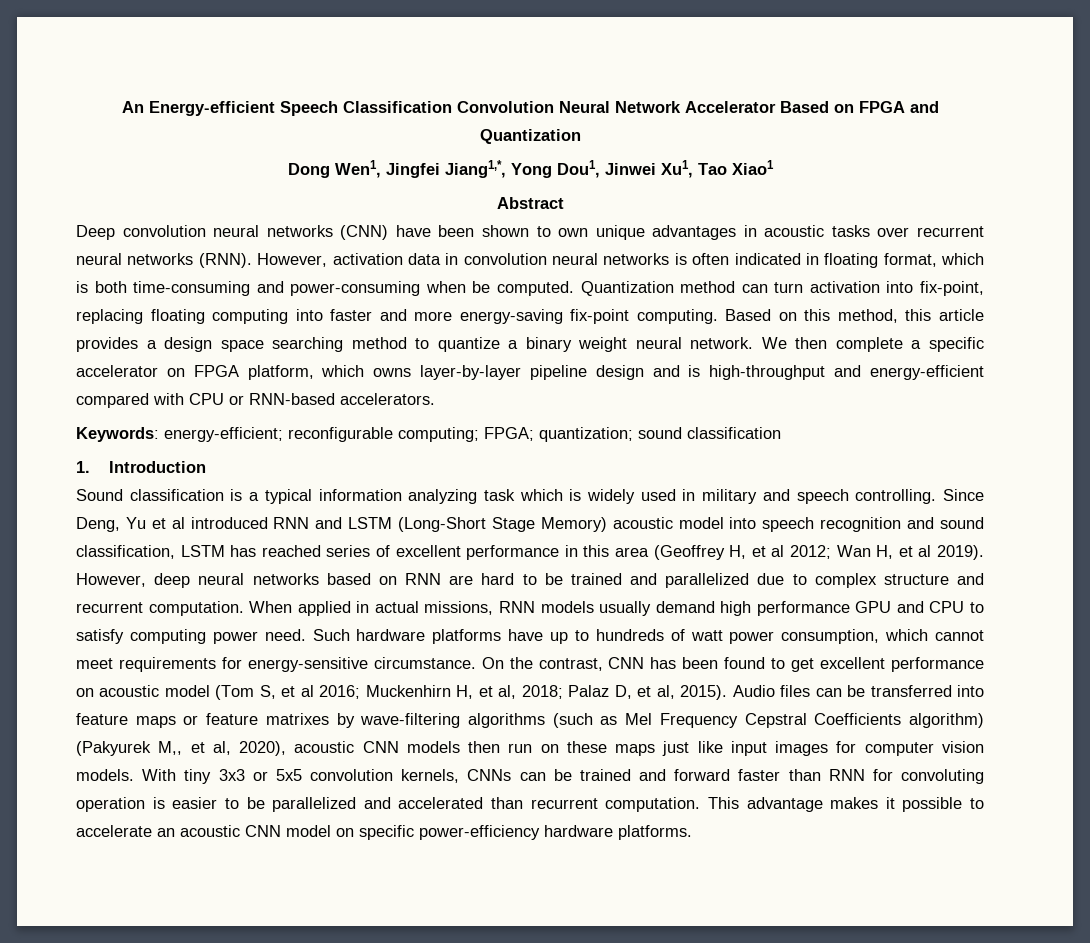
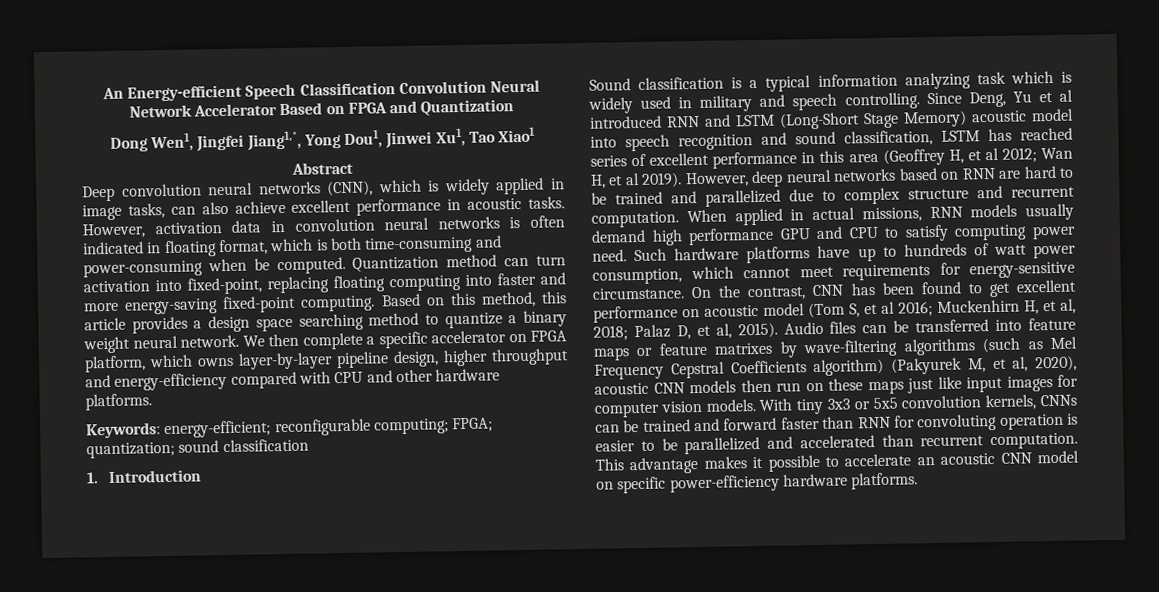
- Deep convolution neural networks (CNN) have been shown to own unique advantages in acoustic tasks over recurrent neural networks (RNN).
+ Deep convolution neural networks (CNN), which is widely applied in image tasks, can also achieve excellent performance in acoustic tasks.
- Quantization method can turn activation into fix-point, replacing floating computing into faster and more energy-saving fix-point computing.
+ Quantization method can turn activation into fixed-point, replacing floating computing into faster and more energy-saving fixed-point computing.
- We then complete a specific accelerator on FPGA platform, which owns layer-by-layer pipeline design and is high-throughput and energy-efficient compared with CPU or RNN-based accelerators.
+ We then complete a specific accelerator on FPGA platform, which owns layer-by-layer pipeline design, higher throughput and energy-efficiency compared with CPU and other hardware platforms.
- Audio files can be transferred into feature maps or feature matrixes by wave-filtering algorithms (such as Mel Frequency Cepstral Coefficients algorithm) (Pakyurek M,, et al, 2020), acoustic CNN models then run on these maps just like input images for computer vision models.
+ Audio files can be transferred into feature maps or feature matrixes by wave-filtering algorithms (such as Mel Frequency Cepstral Coefficients algorithm) (Pakyurek M, et al, 2020), acoustic CNN models then run on these maps just like input images for computer vision models.

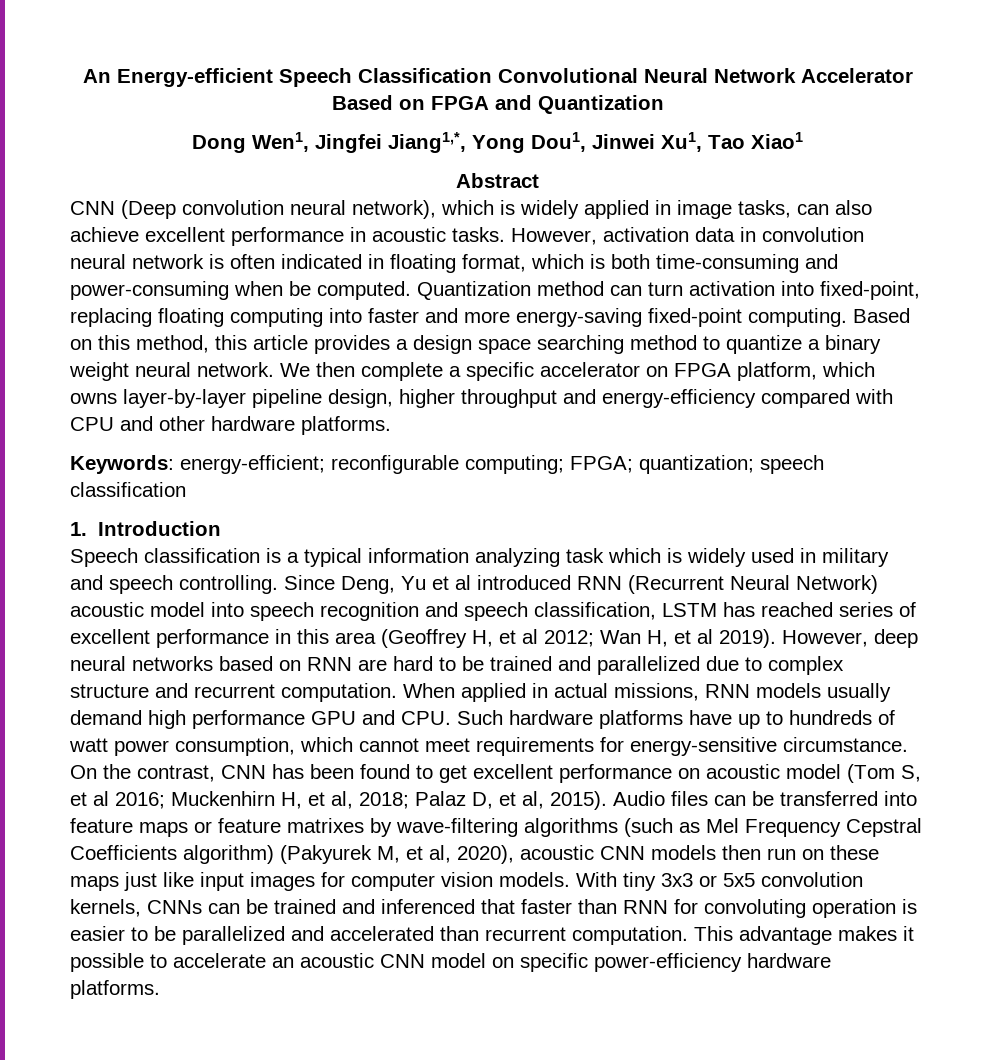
- An Energy-efficient Speech Classification Convolution Neural Network Accelerator Based on FPGA and Quantization
+ An Energy-efficient Speech Classification Convolutional Neural Network Accelerator Based on FPGA and Quantization
- Deep convolution neural networks (CNN), which is widely applied in image tasks, can also achieve excellent performance in acoustic tasks.
+ CNN (Deep convolution neural network), which is widely applied in image tasks, can also achieve excellent performance in acoustic tasks.
- However, activation data in convolution neural networks is often indicated in floating format, which is both time-consuming and power-consuming when be computed.
+ However, activation data in convolution neural network is often indicated in floating format, which is both time-consuming and power-consuming when be computed.
- Keywords: energy-efficient; reconfigurable computing; FPGA; quantization; sound classification
+ Keywords: energy-efficient; reconfigurable computing; FPGA; quantization; speech classification
- Sound classification is a typical information analyzing task which is widely used in military and speech controlling.
+ Speech classification is a typical information analyzing task which is widely used in military and speech controlling.
- Since Deng, Yu et al introduced RNN and LSTM (Long-Short Stage Memory) acoustic model into speech recognition and sound classification, LSTM has reached series of excellent performance in this area (Geoffrey H, et al 2012; Wan H, et al 2019).
+ Since Deng, Yu et al introduced RNN (Recurrent Neural Network) acoustic model into speech recognition and speech classification, LSTM has reached series of excellent performance in this area (Geoffrey H, et al 2012; Wan H, et al 2019).
- When applied in actual missions, RNN models usually demand high performance GPU and CPU to satisfy computing power need. Such hardware platforms have up to hundreds of watt power consumption, which cannot meet requirements for energy-sensitive circumstance.
+ When applied in actual missions, RNN models usually demand high performance GPU and CPU. Such hardware platforms have up to hundreds of watt power consumption, which cannot meet requirements for energy-sensitive circumstance.
- With tiny 3x3 or 5x5 convolution kernels, CNNs can be trained and forward faster than RNN for convoluting operation is easier to be parallelized and accelerated than recurrent computation.
+ With tiny 3x3 or 5x5 convolution kernels, CNNs can be trained and inferenced that faster than RNN for convoluting operation is easier to be parallelized and accelerated than recurrent computation.

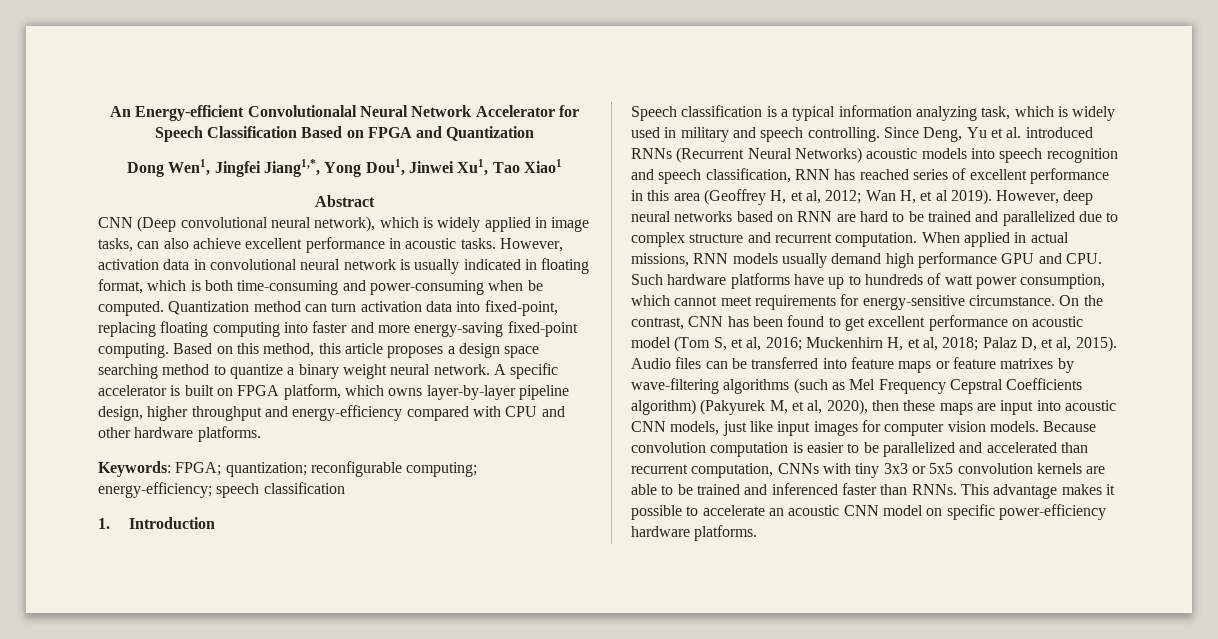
- An Energy-efficient Speech Classification Convolutional Neural Network Accelerator Based on FPGA and Quantization
+ An Energy-efficient Convolutionalal Neural Network Accelerator for Speech Classification Based on FPGA and Quantization
- CNN (Deep convolution neural network), which is widely applied in image tasks, can also achieve excellent performance in acoustic tasks.
+ CNN (Deep convolutional neural network), which is widely applied in image tasks, can also achieve excellent performance in acoustic tasks.
- However, activation data in convolution neural network is often indicated in floating format, which is both time-consuming and power-consuming when be computed.
+ However, activation data in convolutional neural network is usually indicated in floating format, which is both time-consuming and power-consuming when be computed.
- Quantization method can turn activation into fixed-point, replacing floating computing into faster and more energy-saving fixed-point computing.
+ Quantization method can turn activation data into fixed-point, replacing floating computing into faster and more energy-saving fixed-point computing.
- Based on this method, this article provides a design space searching method to quantize a binary weight neural network.
+ Based on this method, this article proposes a design space searching method to quantize a binary weight neural network.
- We then complete a specific accelerator on FPGA platform, which owns layer-by-layer pipeline design, higher throughput and energy-efficiency compared with CPU and other hardware platforms.
+ A specific accelerator is built on FPGA platform, which owns layer-by-layer pipeline design, higher throughput and energy-efficiency compared with CPU and other hardware platforms.
- Keywords: energy-efficient; reconfigurable computing; FPGA; quantization; speech classification
+ Keywords: FPGA; quantization; reconfigurable computing; energy-efficiency; speech classification
- Speech classification is a typical information analyzing task which is widely used in military and speech controlling.
+ Speech classification is a typical information analyzing task, which is widely used in military and speech controlling.
- Since Deng, Yu et al introduced RNN (Recurrent Neural Network) acoustic model into speech recognition and speech classification, LSTM has reached series of excellent performance in this area (Geoffrey H, et al 2012; Wan H, et al 2019).
+ Since Deng, Yu et al. introduced RNNs (Recurrent Neural Networks) acoustic models into speech recognition and speech classification, RNN has reached series of excellent performance in this area (Geoffrey H, et al, 2012; Wan H, et al 2019).
- On the contrast, CNN has been found to get excellent performance on acoustic model (Tom S, et al 2016; Muckenhirn H, et al, 2018; Palaz D, et al, 2015).
+ On the contrast, CNN has been found to get excellent performance on acoustic model (Tom S, et al, 2016; Muckenhirn H, et al, 2018; Palaz D, et al, 2015).
- Audio files can be transferred into feature maps or feature matrixes by wave-filtering algorithms (such as Mel Frequency Cepstral Coefficients algorithm) (Pakyurek M, et al, 2020), acoustic CNN models then run on these maps just like input images for computer vision models.
+ Audio files can be transferred into feature maps or feature matrixes by wave-filtering algorithms (such as Mel Frequency Cepstral Coefficients algorithm) (Pakyurek M, et al, 2020), then these maps are input into acoustic CNN models, just like input images for computer vision models.
- With tiny 3x3 or 5x5 convolution kernels, CNNs can be trained and inferenced that faster than RNN for convoluting operation is easier to be parallelized and accelerated than recurrent computation.
+ Because convolution computation is easier to be parallelized and accelerated than recurrent computation, CNNs with tiny 3x3 or 5x5 convolution kernels are able to be trained and inferenced faster than RNNs.

